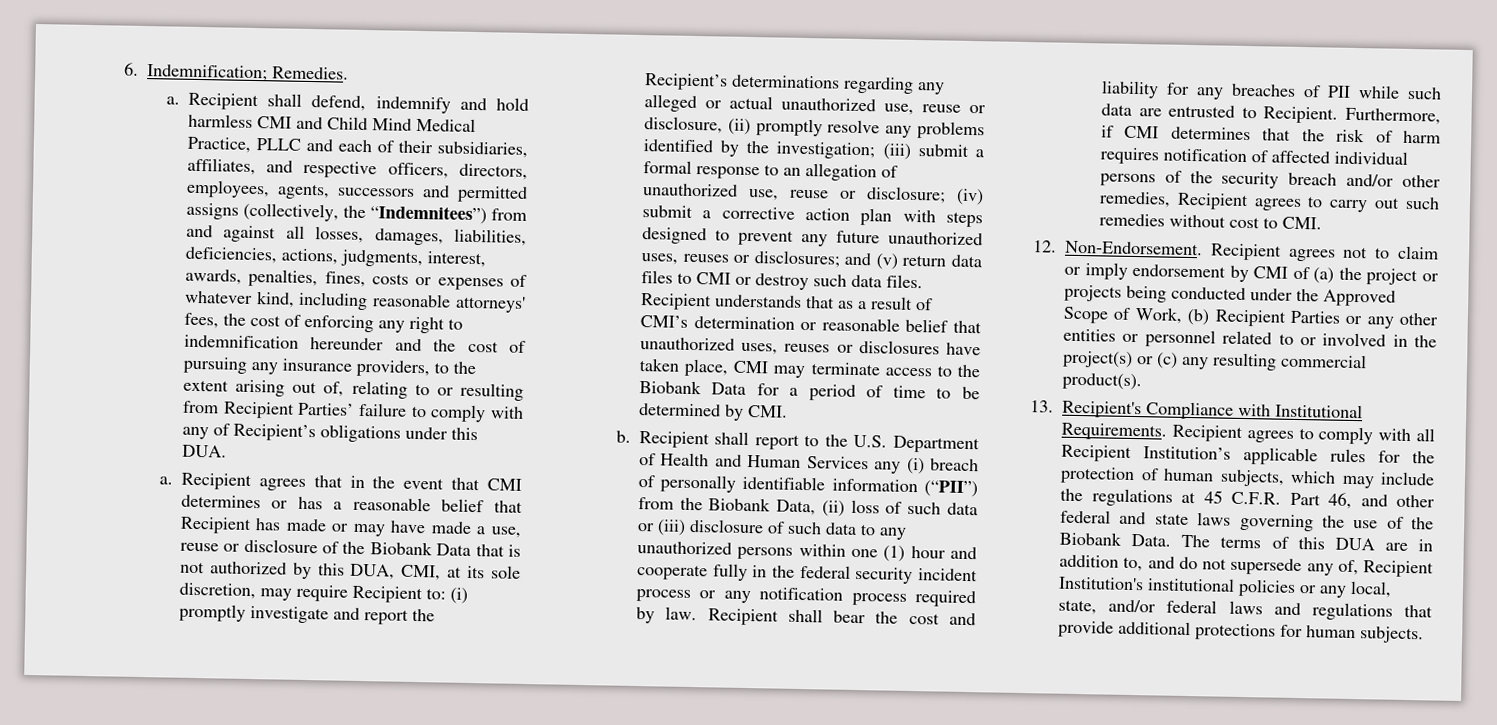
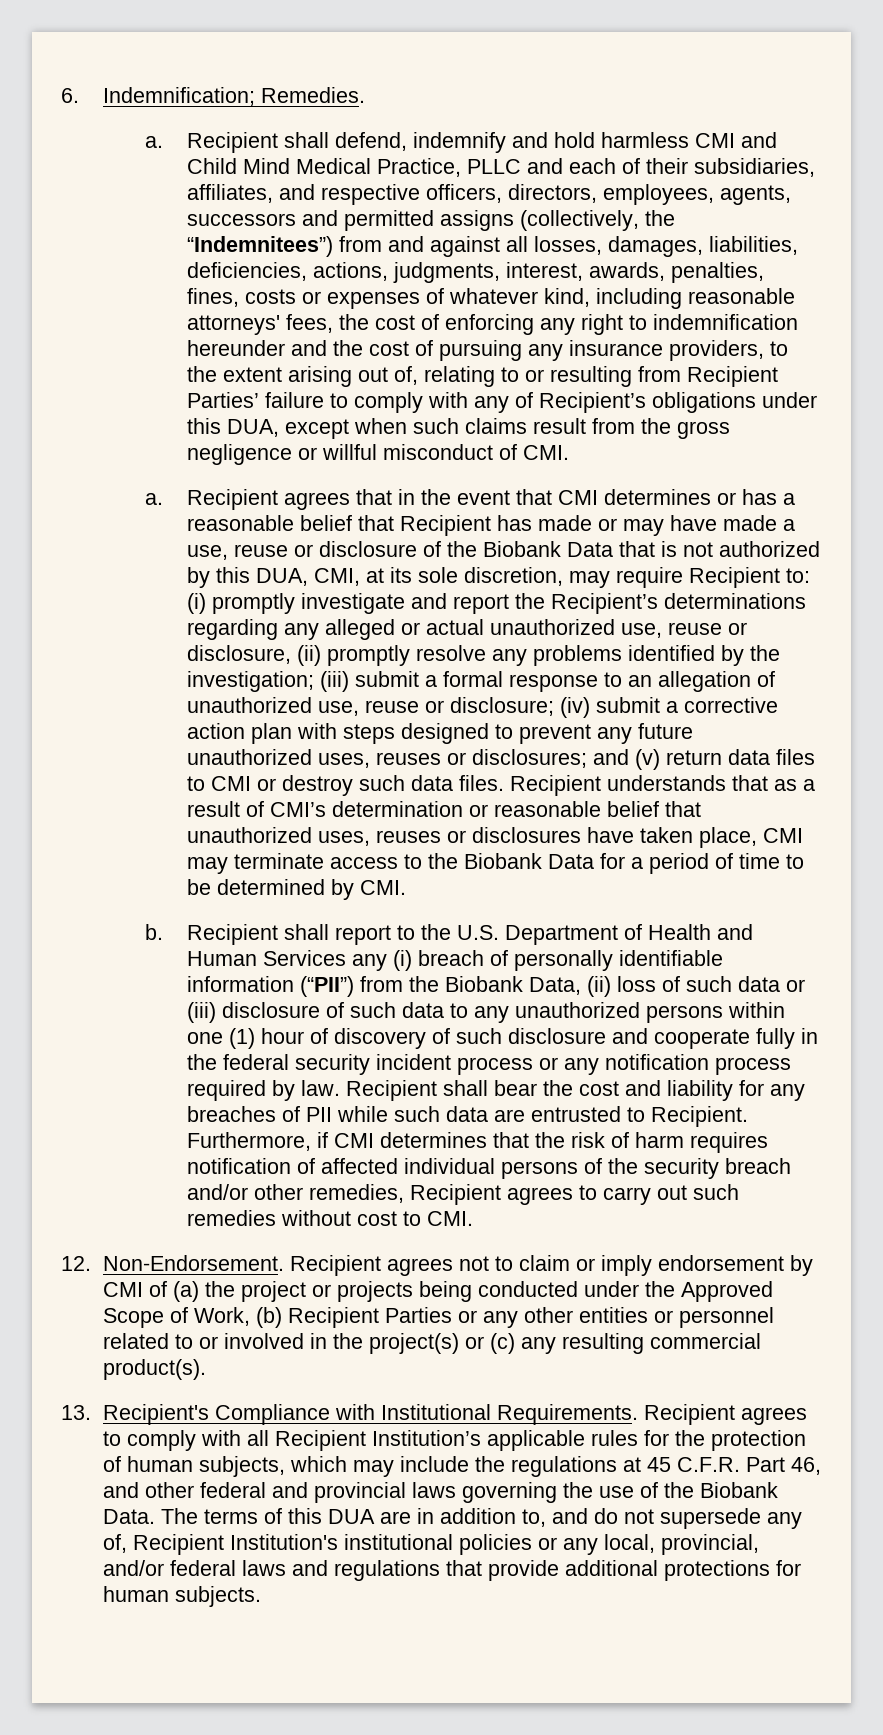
- Recipient shall defend, indemnify and hold harmless CMI and Child Mind Medical Practice, PLLC and each of their subsidiaries, affiliates, and respective officers, directors, employees, agents, successors and permitted assigns (collectively, the “Indemnitees”) from and against all losses, damages, liabilities, deficiencies, actions, judgments, interest, awards, penalties, fines, costs or expenses of whatever kind, including reasonable attorneys' fees, the cost of enforcing any right to indemnification hereunder and the cost of pursuing any insurance providers, to the extent arising out of, relating to or resulting from Recipient Parties’ failure to comply with any of Recipient’s obligations under this DUA.
+ Recipient shall defend, indemnify and hold harmless CMI and Child Mind Medical Practice, PLLC and each of their subsidiaries, affiliates, and respective officers, directors, employees, agents, successors and permitted assigns (collectively, the “Indemnitees”) from and against all losses, damages, liabilities, deficiencies, actions, judgments, interest, awards, penalties, fines, costs or expenses of whatever kind, including reasonable attorneys' fees, the cost of enforcing any right to indemnification hereunder and the cost of pursuing any insurance providers, to the extent arising out of, relating to or resulting from Recipient Parties’ failure to comply with any of Recipient’s obligations under this DUA, except when such claims result from the gross negligence or willful misconduct of CMI.
- Recipient shall report to the U.S. Department of Health and Human Services any (i) breach of personally identifiable information (“PII”) from the Biobank Data, (ii) loss of such data or (iii) disclosure of such data to any unauthorized persons within one (1) hour and cooperate fully in the federal security incident process or any notification process required by law.
+ Recipient shall report to the U.S. Department of Health and Human Services any (i) breach of personally identifiable information (“PII”) from the Biobank Data, (ii) loss of such data or (iii) disclosure of such data to any unauthorized persons within one (1) hour of discovery of such disclosure and cooperate fully in the federal security incident process or any notification process required by law.
- Recipient agrees to comply with all Recipient Institution’s applicable rules for the protection of human subjects, which may include the regulations at 45 C.F.R. Part 46, and other federal and state laws governing the use of the Biobank Data.
+ Recipient agrees to comply with all Recipient Institution’s applicable rules for the protection of human subjects, which may include the regulations at 45 C.F.R. Part 46, and other federal and provincial laws governing the use of the Biobank Data.
- The terms of this DUA are in addition to, and do not supersede any of, Recipient Institution's institutional policies or any local, state, and/or federal laws and regulations that provide additional protections for human subjects.
+ The terms of this DUA are in addition to, and do not supersede any of, Recipient Institution's institutional policies or any local, provincial, and/or federal laws and regulations that provide additional protections for human subjects.

